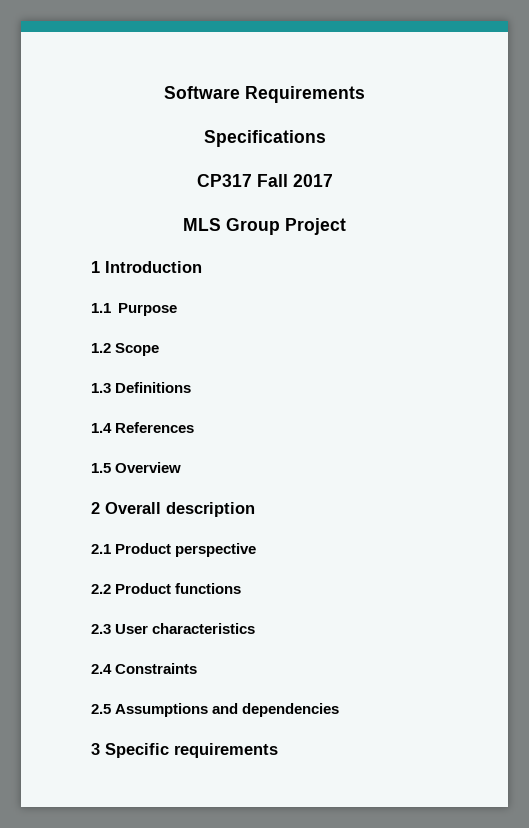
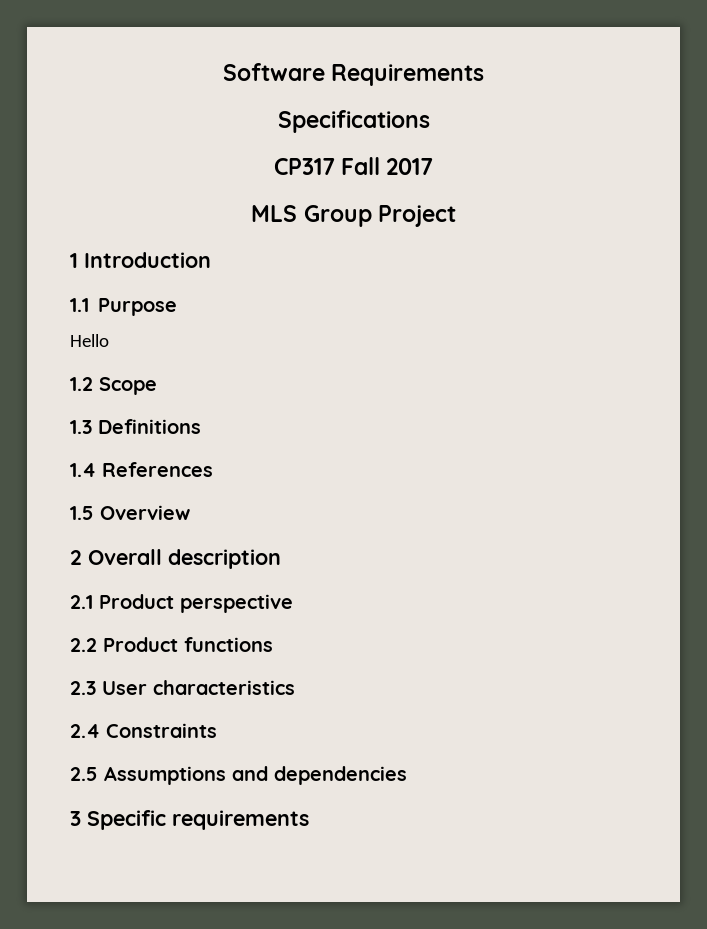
+ Hello

